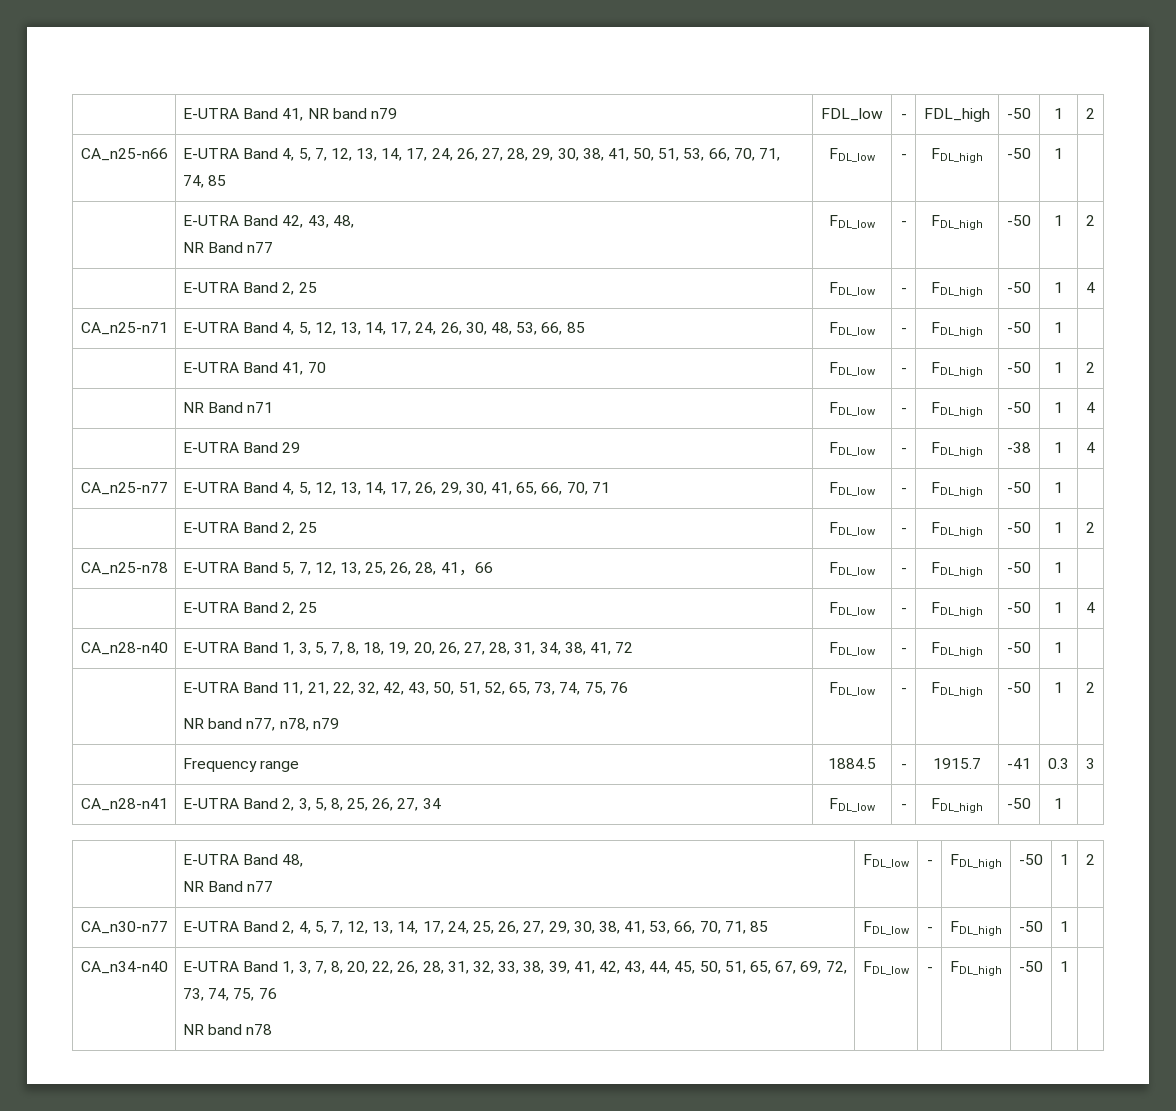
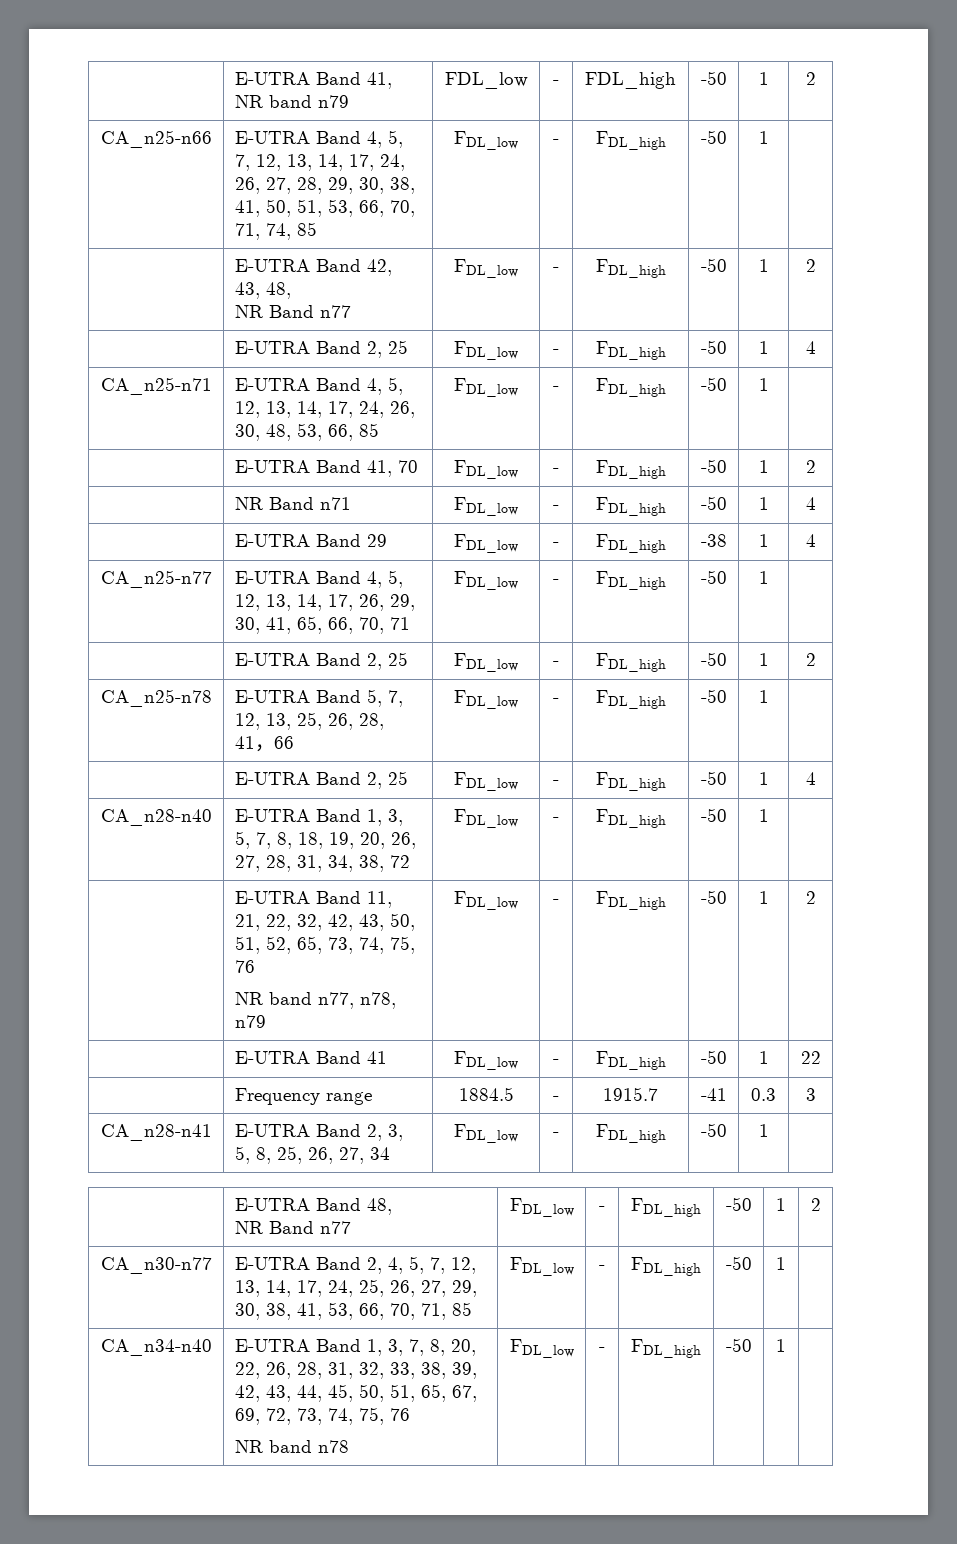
- CA_n28-n40 | E-UTRA Band 1, 3, 5, 7, 8, 18, 19, 20, 26, 27, 28, 31, 34, 38, 41, 72 | FDL_low | - | FDL_high | -50 | 1 |
+ CA_n28-n40 | E-UTRA Band 1, 3, 5, 7, 8, 18, 19, 20, 26, 27, 28, 31, 34, 38, 72 | FDL_low | - | FDL_high | -50 | 1 |
+ | E-UTRA Band 41 | FDL_low | - | FDL_high | -50 | 1 | 22
- CA_n34-n40 | E-UTRA Band 1, 3, 7, 8, 20, 22, 26, 28, 31, 32, 33, 38, 39, 41, 42, 43, 44, 45, 50, 51, 65, 67, 69, 72, 73, 74, 75, 76
+ CA_n34-n40 | E-UTRA Band 1, 3, 7, 8, 20, 22, 26, 28, 31, 32, 33, 38, 39, 42, 43, 44, 45, 50, 51, 65, 67, 69, 72, 73, 74, 75, 76

